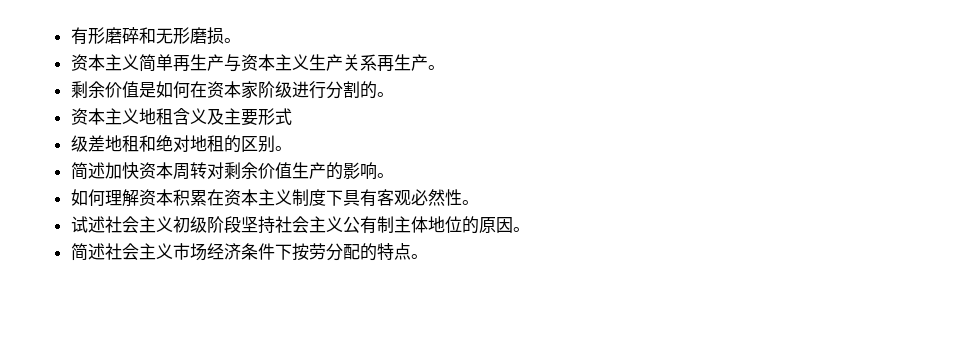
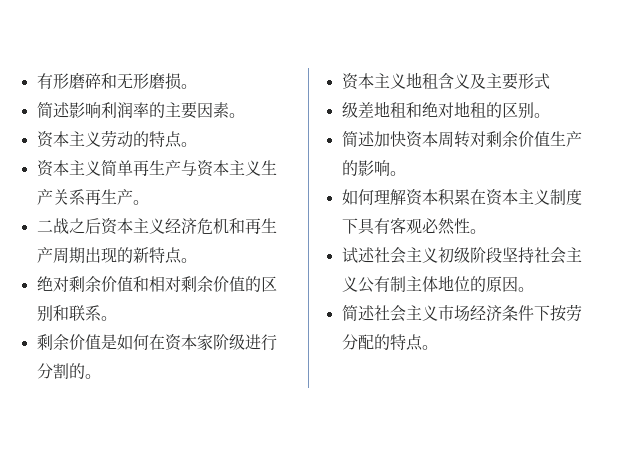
+ 简述影响利润率的主要因素。
+ 资本主义劳动的特点。
+ 二战之后资本主义经济危机和再生产周期出现的新特点。
+ 绝对剩余价值和相对剩余价值的区别和联系。

